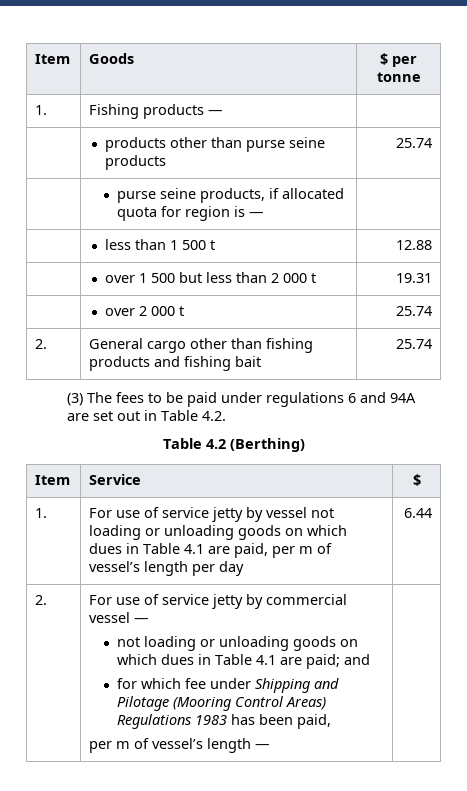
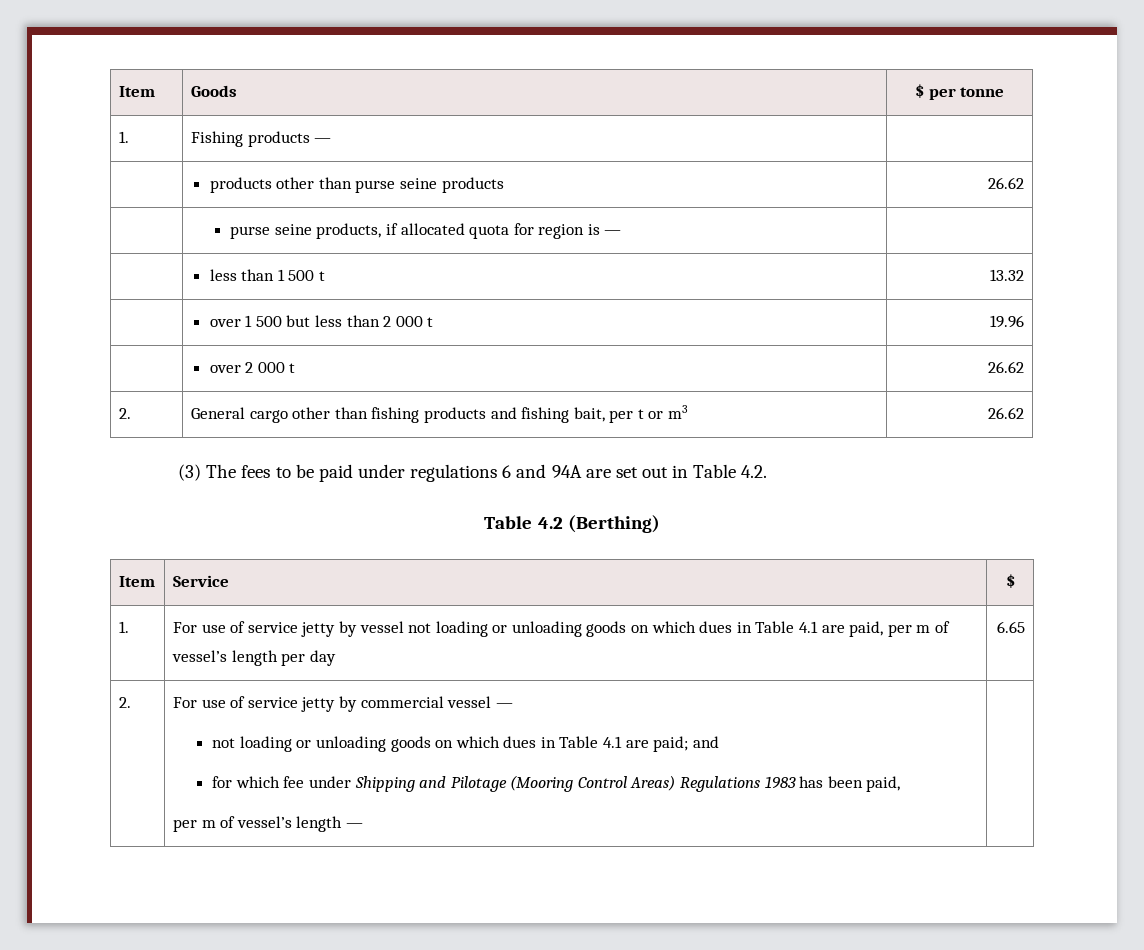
- | products other than purse seine products | 25.74
+ | products other than purse seine products | 26.62
- | less than 1 500 t | 12.88
+ | less than 1 500 t | 13.32
- | over 1 500 but less than 2 000 t | 19.31
+ | over 1 500 but less than 2 000 t | 19.96
- | over 2 000 t | 25.74
+ | over 2 000 t | 26.62
- 2. | General cargo other than fishing products and fishing bait | 25.74
+ 2. | General cargo other than fishing products and fishing bait, per t or m3 | 26.62
- 1. | For use of service jetty by vessel not loading or unloading goods on which dues in Table 4.1 are paid, per m of vessel’s length per day | 6.44
+ 1. | For use of service jetty by vessel not loading or unloading goods on which dues in Table 4.1 are paid, per m of vessel’s length per day | 6.65

